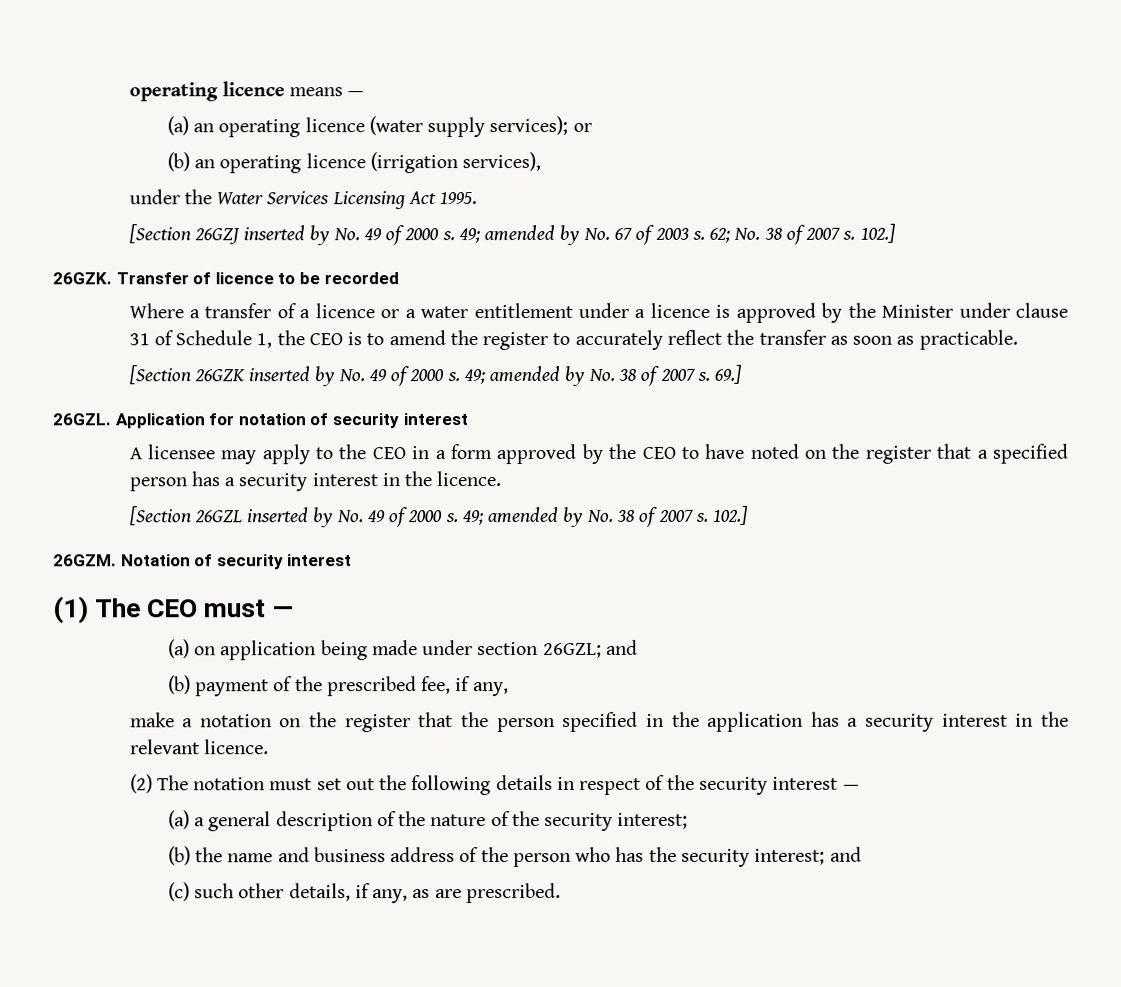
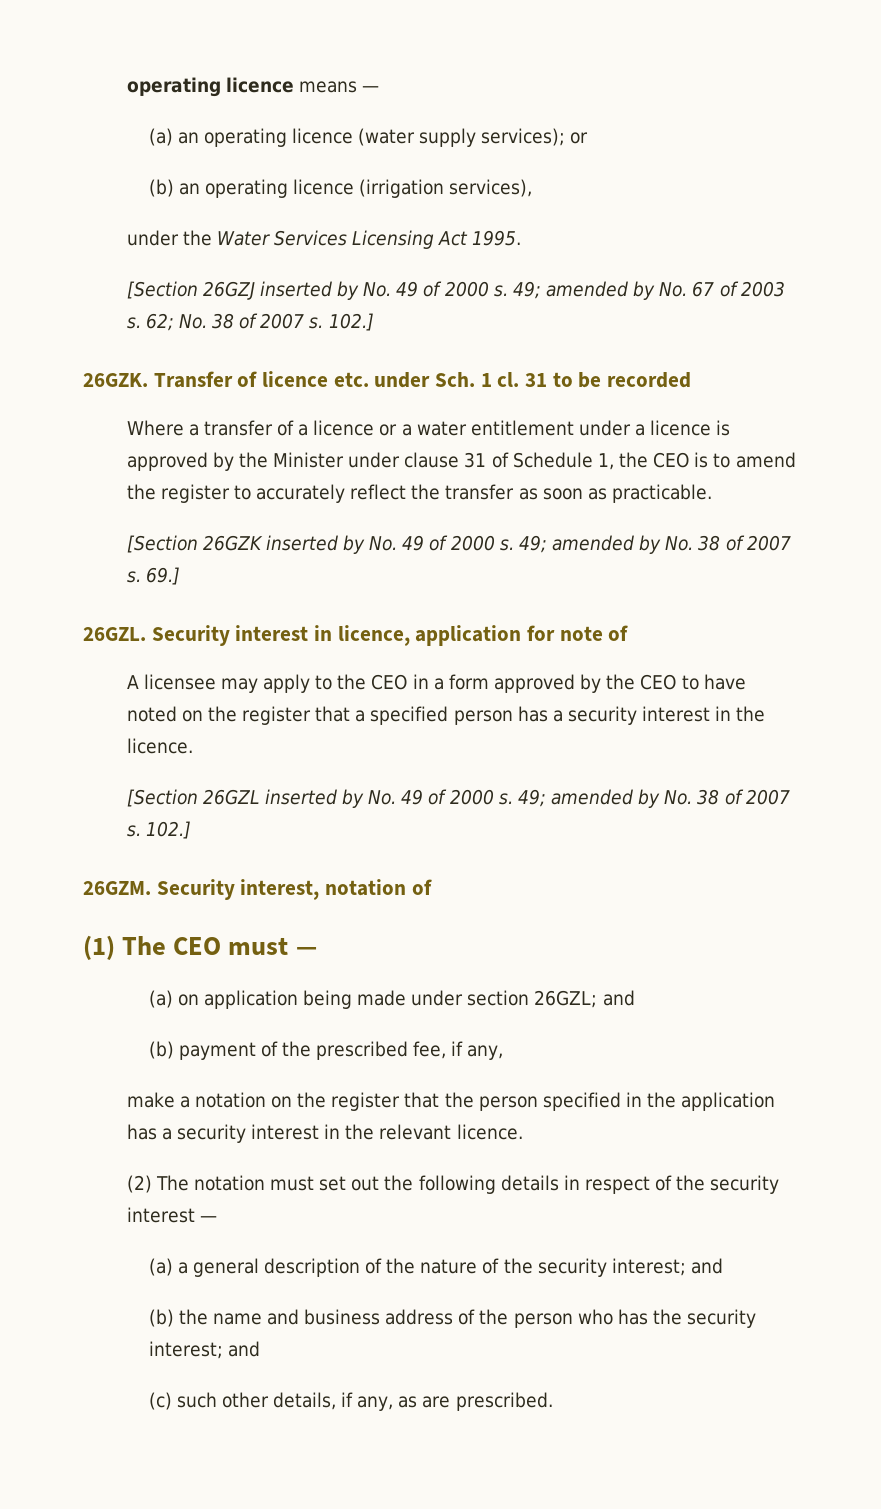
- Transfer of licence to be recorded
+ Transfer of licence etc. under Sch. 1 cl. 31 to be recorded
- Application for notation of security interest
+ Security interest in licence, application for note of
- Notation of security interest
+ Security interest, notation of
- (a) a general description of the nature of the security interest;
+ (a) a general description of the nature of the security interest; and

